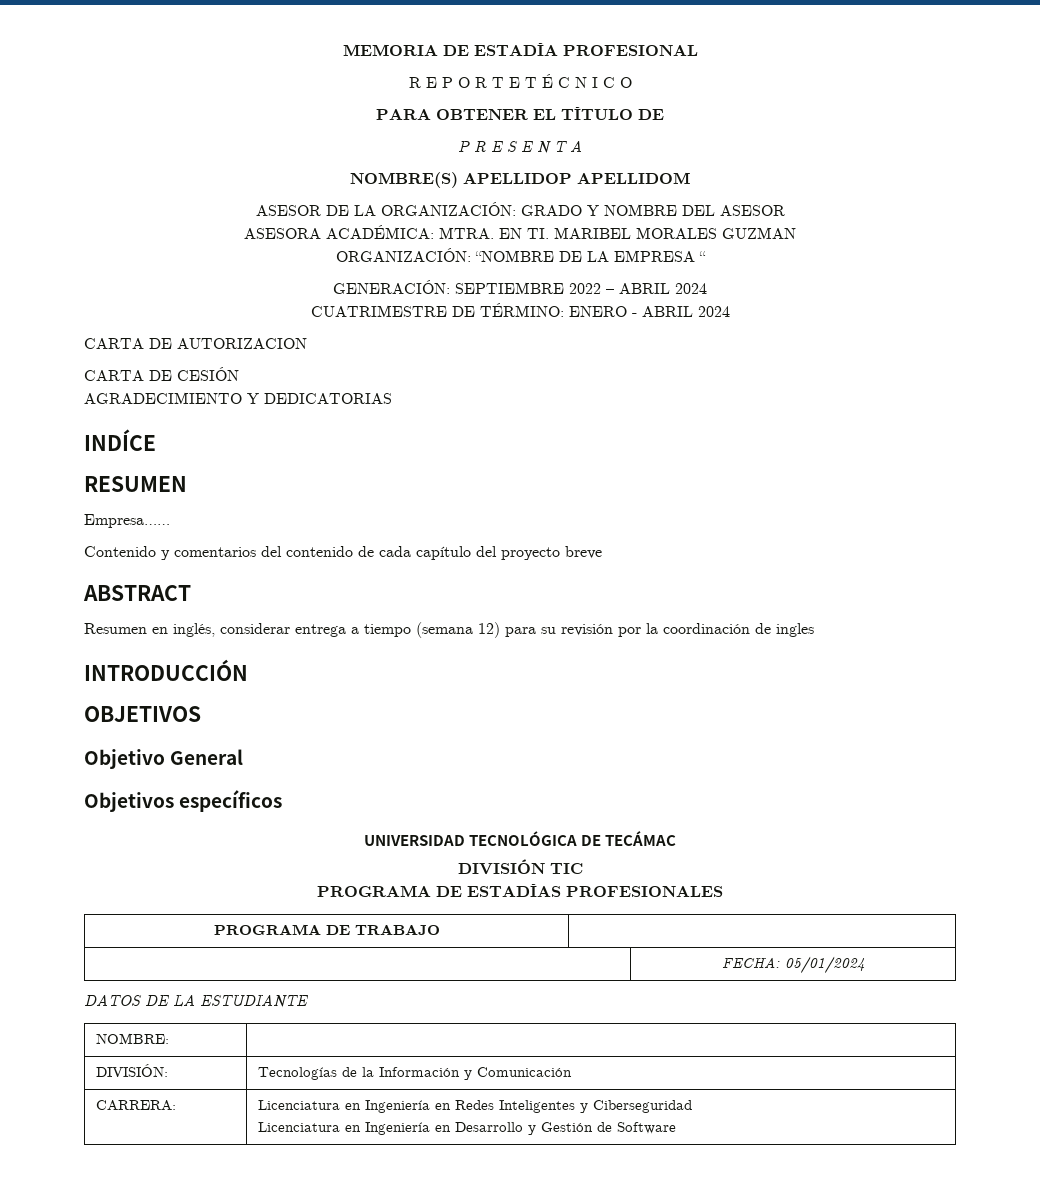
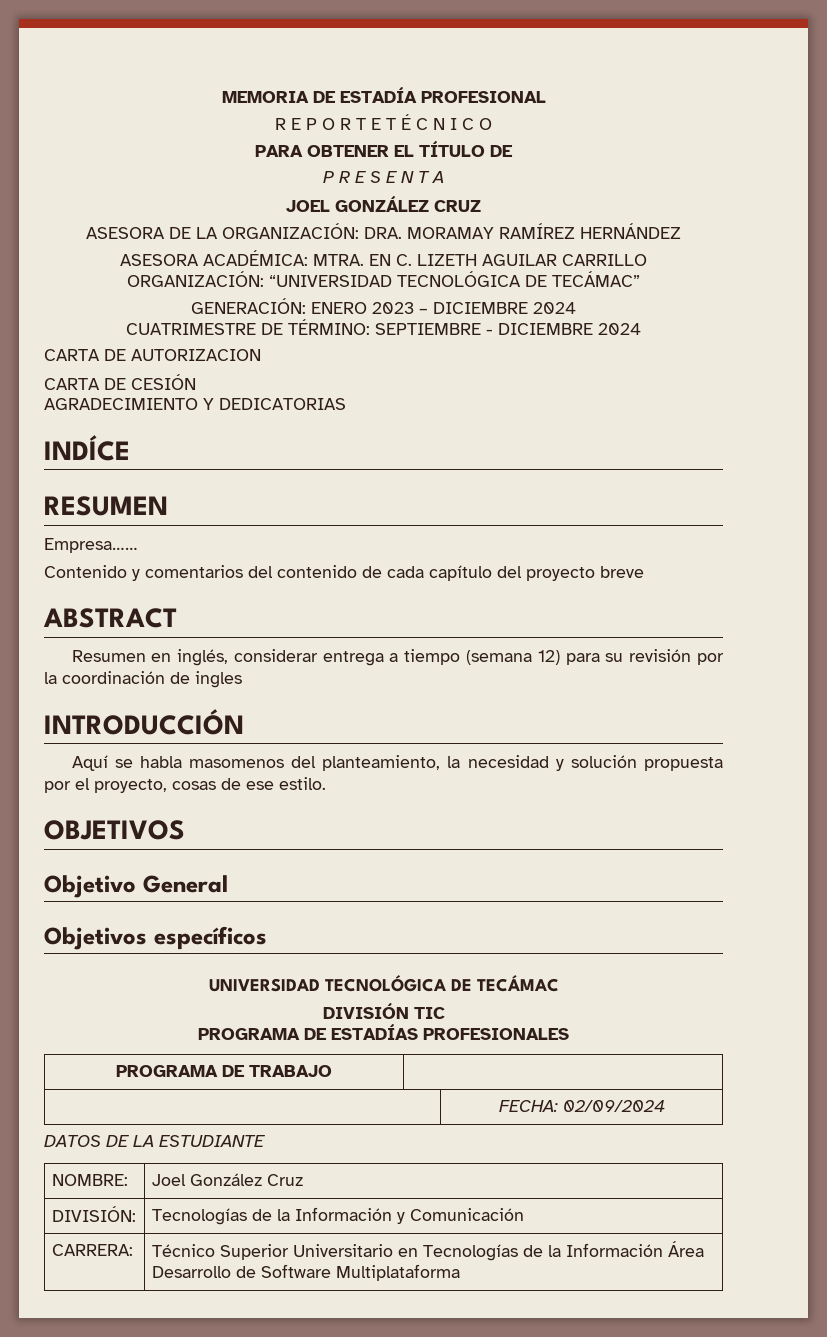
- NOMBRE(S) APELLIDOP APELLIDOM
- ASESOR DE LA ORGANIZACIÓN: GRADO Y NOMBRE DEL ASESOR
- ASESORA ACADÉMICA: MTRA. EN TI. MARIBEL MORALES GUZMAN
- ORGANIZACIÓN: “NOMBRE DE LA EMPRESA “
- GENERACIÓN: SEPTIEMBRE 2022 – ABRIL 2024
+ JOEL GONZÁLEZ CRUZ
+ ASESORA DE LA ORGANIZACIÓN: DRA. MORAMAY RAMÍREZ HERNÁNDEZ
+ ASESORA ACADÉMICA: MTRA. EN C. LIZETH AGUILAR CARRILLO
+ ORGANIZACIÓN: “UNIVERSIDAD TECNOLÓGICA DE TECÁMAC”
+ GENERACIÓN: ENERO 2023 – DICIEMBRE 2024
- CUATRIMESTRE DE TÉRMINO: ENERO - ABRIL 2024
+ CUATRIMESTRE DE TÉRMINO: SEPTIEMBRE - DICIEMBRE 2024
+ Aquí se habla masomenos del planteamiento, la necesidad y solución propuesta por el proyecto, cosas de ese estilo.
- | FECHA: 05/01/2024
+ | FECHA: 02/09/2024
- NOMBRE: |
+ NOMBRE: | Joel González Cruz
- CARRERA: | Licenciatura en Ingeniería en Redes Inteligentes y Ciberseguridad
- Licenciatura en Ingeniería en Desarrollo y Gestión de Software
+ CARRERA: | Técnico Superior Universitario en Tecnologías de la Información Área Desarrollo de Software Multiplataforma

